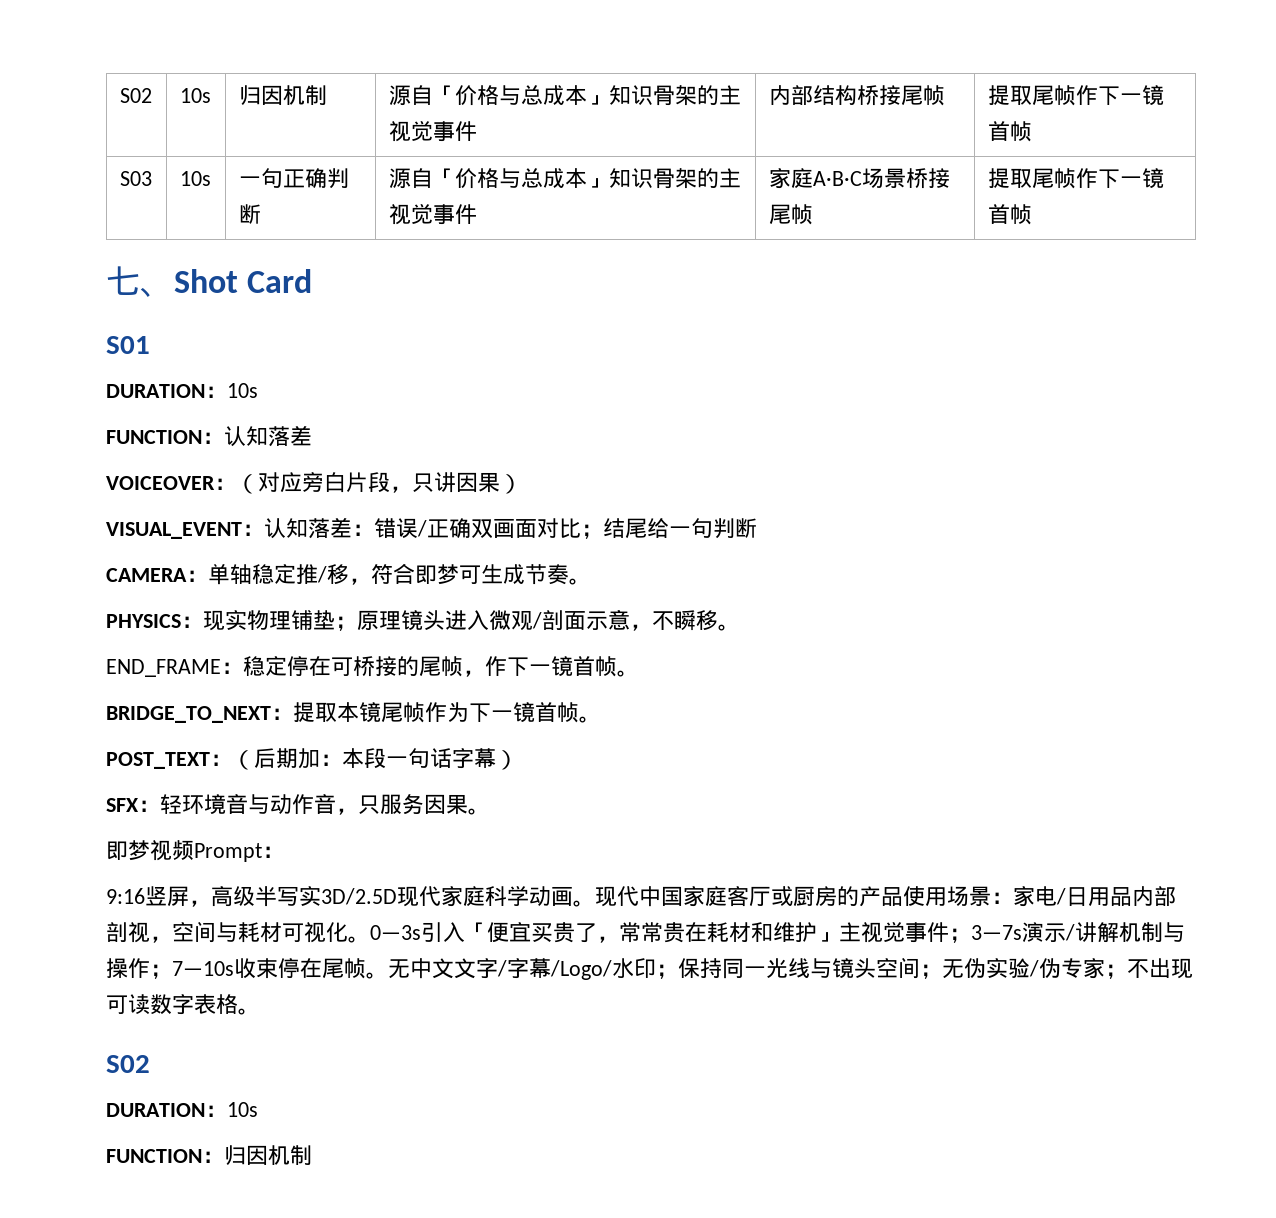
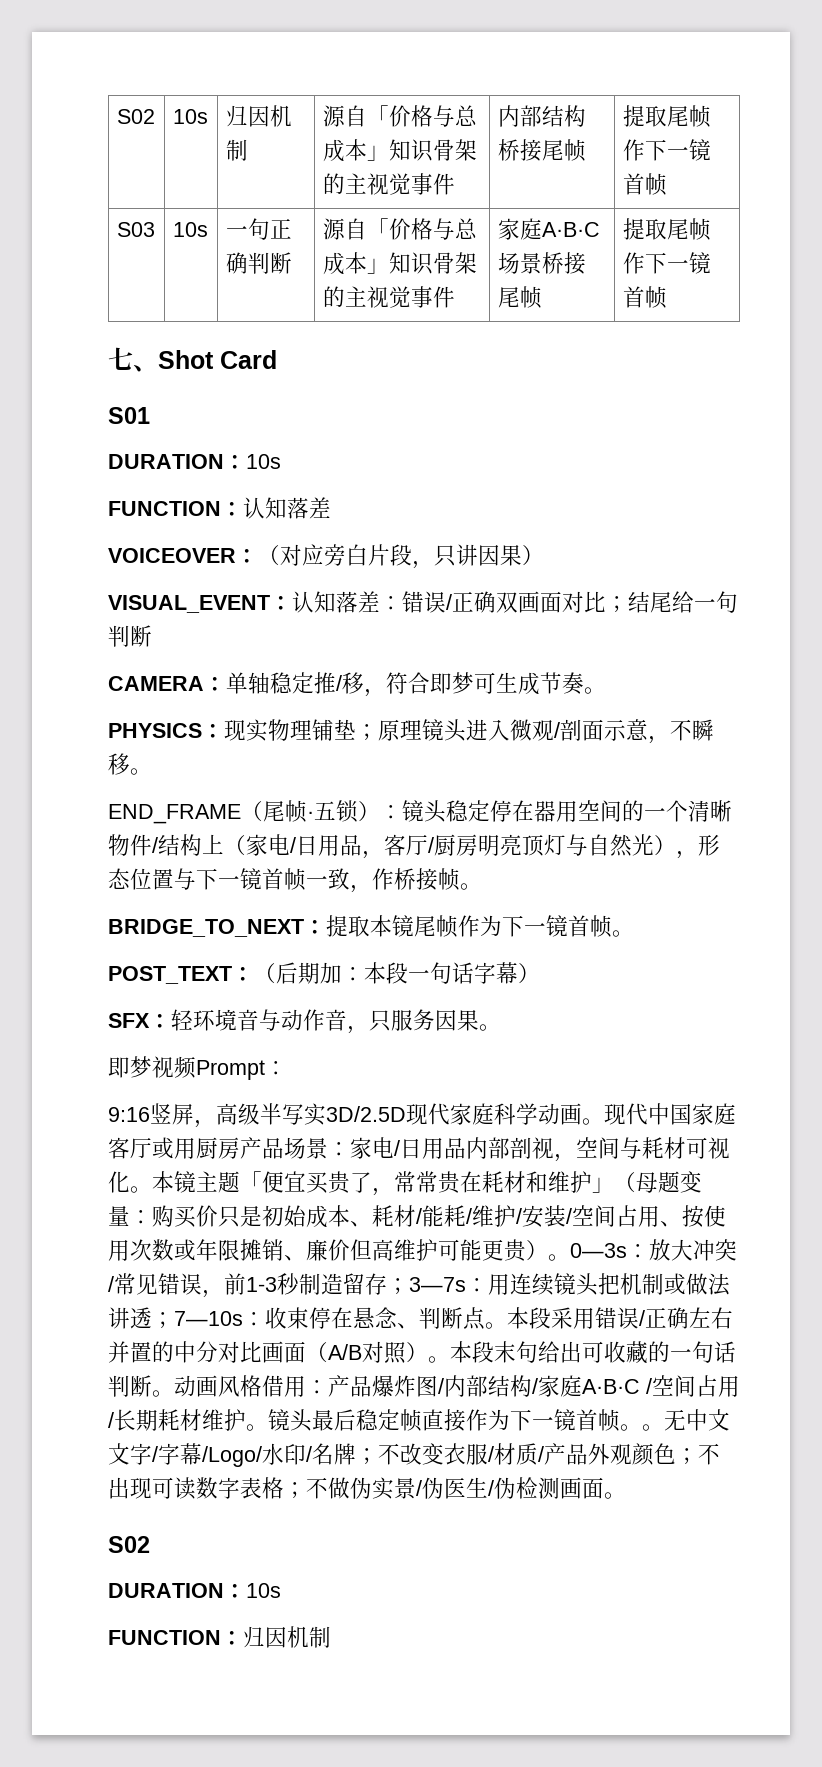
- END_FRAME：稳定停在可桥接的尾帧，作下一镜首帧。
+ END_FRAME（尾帧·五锁）：镜头稳定停在器用空间的一个清晰物件/结构上（家电/日用品，客厅/厨房明亮顶灯与自然光），形态位置与下一镜首帧一致，作桥接帧。
- 现代中国家庭客厅或厨房的产品使用场景：家电/日用品内部剖视，空间与耗材可视化。
+ 现代中国家庭客厅或用厨房产品场景：家电/日用品内部剖视，空间与耗材可视化。
- 0—3s引入「便宜买贵了，常常贵在耗材和维护」主视觉事件；3—7s演示/讲解机制与操作；7—10s收束停在尾帧。
+ 本镜主题「便宜买贵了，常常贵在耗材和维护」（母题变量：购买价只是初始成本、耗材/能耗/维护/安装/空间占用、按使用次数或年限摊销、廉价但高维护可能更贵）。0—3s：放大冲突/常见错误，前1-3秒制造留存；3—7s：用连续镜头把机制或做法讲透；7—10s：收束停在悬念、判断点。本段采用错误/正确左右并置的中分对比画面（A/B对照）。本段末句给出可收藏的一句话判断。动画风格借用：产品爆炸图/内部结构/家庭A·B·C /空间占用/长期耗材维护。镜头最后稳定帧直接作为下一镜首帧。。
- 无中文文字/字幕/Logo/水印；保持同一光线与镜头空间；无伪实验/伪专家；不出现可读数字表格。
+ 无中文文字/字幕/Logo/水印/名牌；不改变衣服/材质/产品外观颜色；不出现可读数字表格；不做伪实景/伪医生/伪检测画面。

